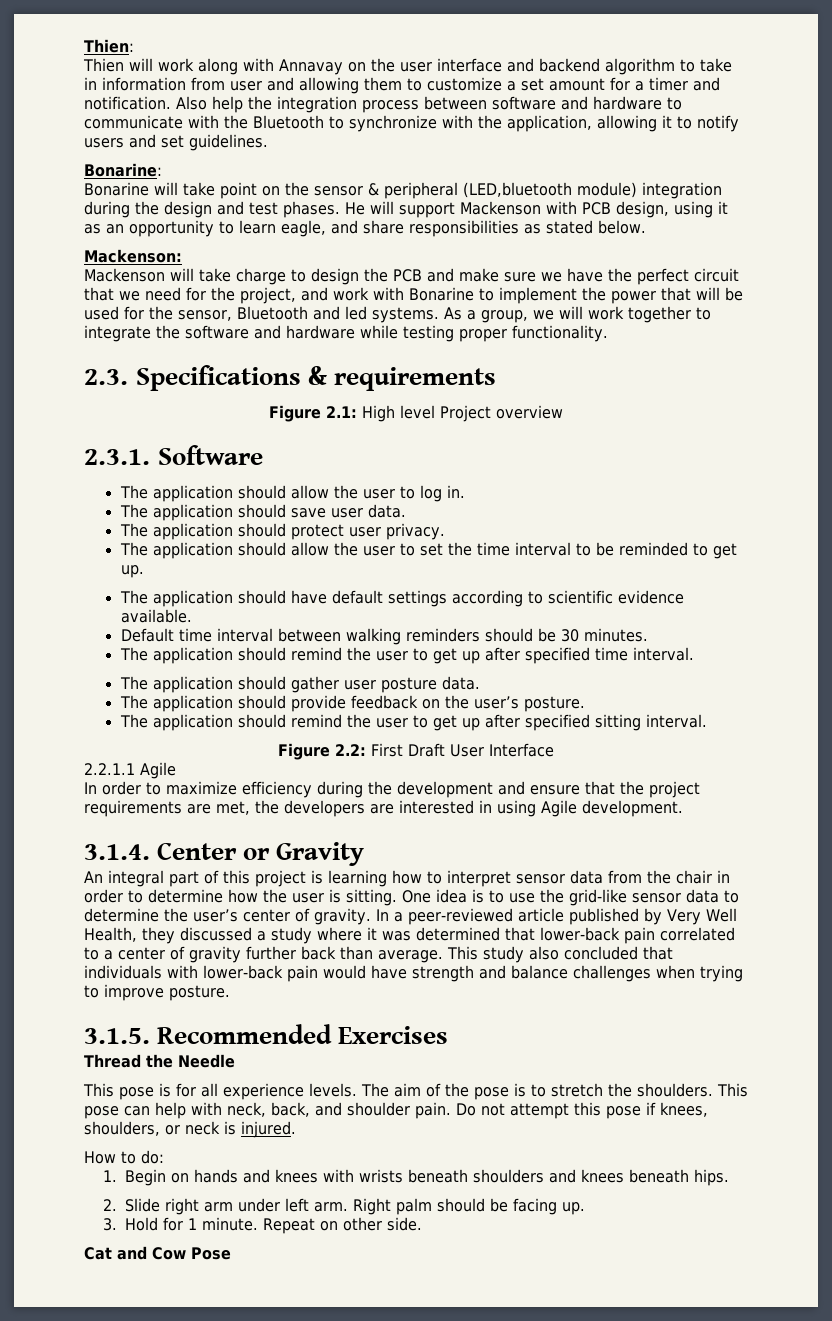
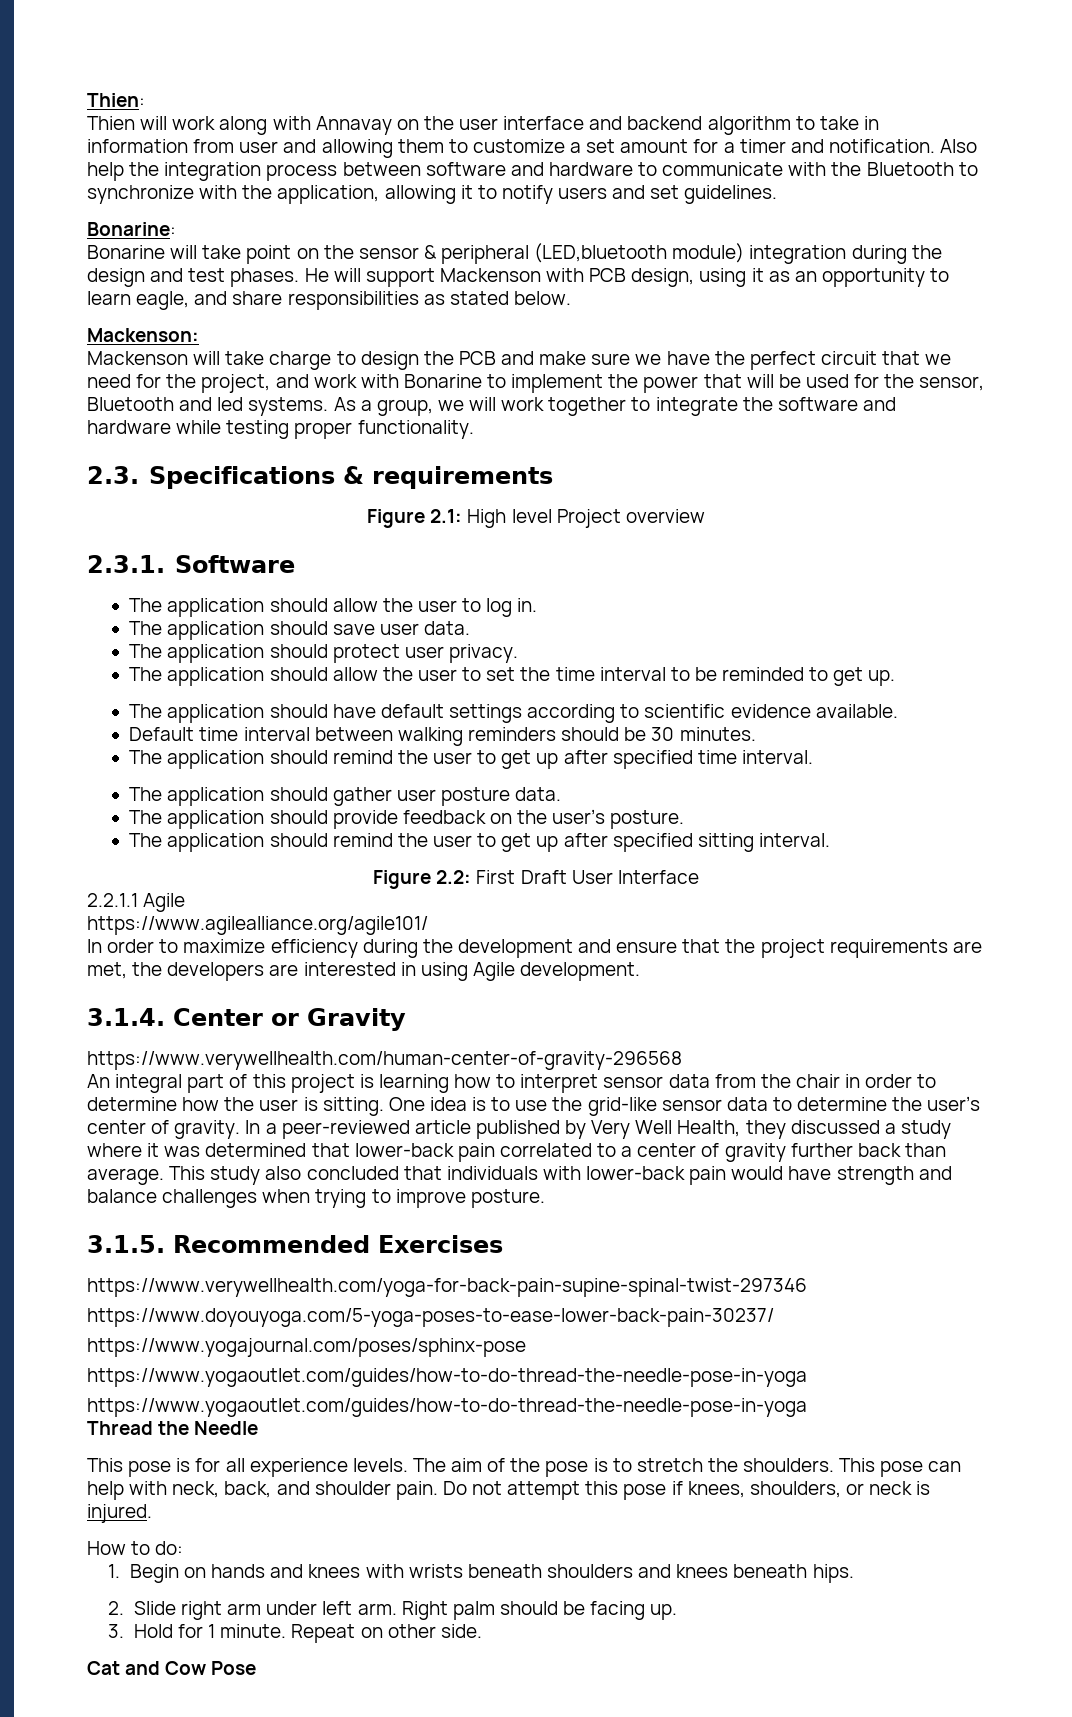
+ https://www.agilealliance.org/agile101/
+ https://www.verywellhealth.com/human-center-of-gravity-296568
+ https://www.verywellhealth.com/yoga-for-back-pain-supine-spinal-twist-297346
+ https://www.doyouyoga.com/5-yoga-poses-to-ease-lower-back-pain-30237/
+ https://www.yogajournal.com/poses/sphinx-pose
+ https://www.yogaoutlet.com/guides/how-to-do-thread-the-needle-pose-in-yoga
+ https://www.yogaoutlet.com/guides/how-to-do-thread-the-needle-pose-in-yoga

